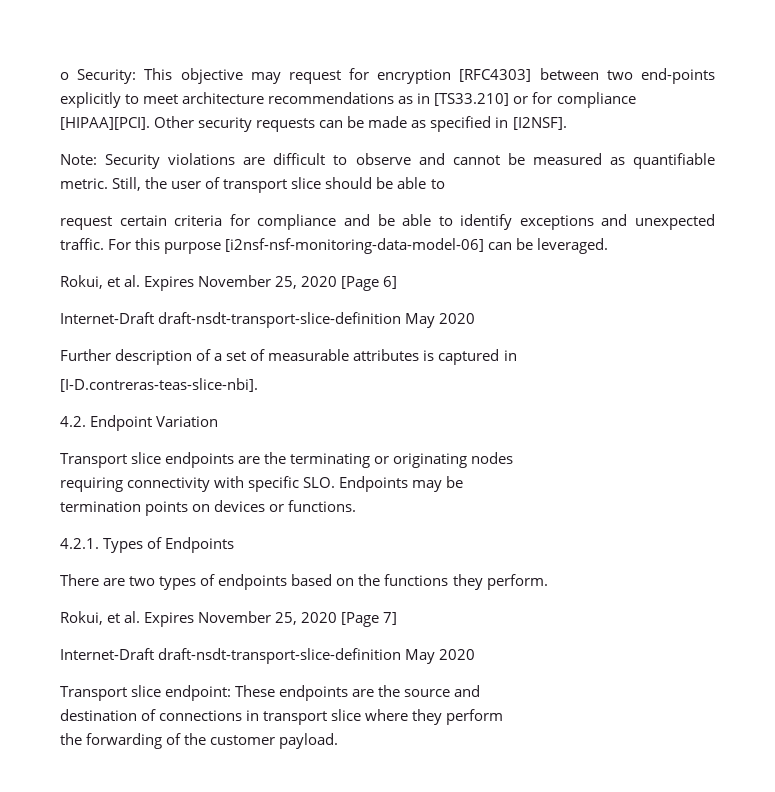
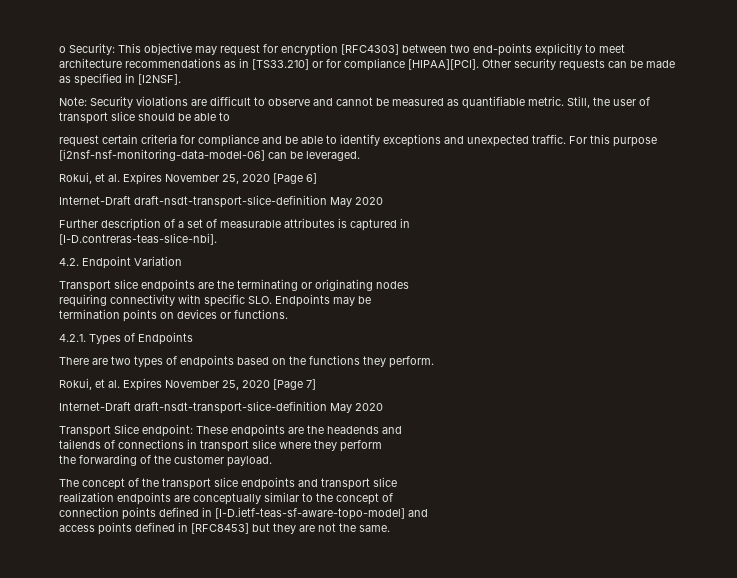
- Transport slice endpoint: These endpoints are the source and
- destination of connections in transport slice where they perform
+ Transport Slice endpoint: These endpoints are the headends and
+ tailends of connections in transport slice where they perform
+ The concept of the transport slice endpoints and transport slice
+ realization endpoints are conceptually similar to the concept of
+ connection points defined in [I-D.ietf-teas-sf-aware-topo-model] and
+ access points defined in [RFC8453] but they are not the same.

